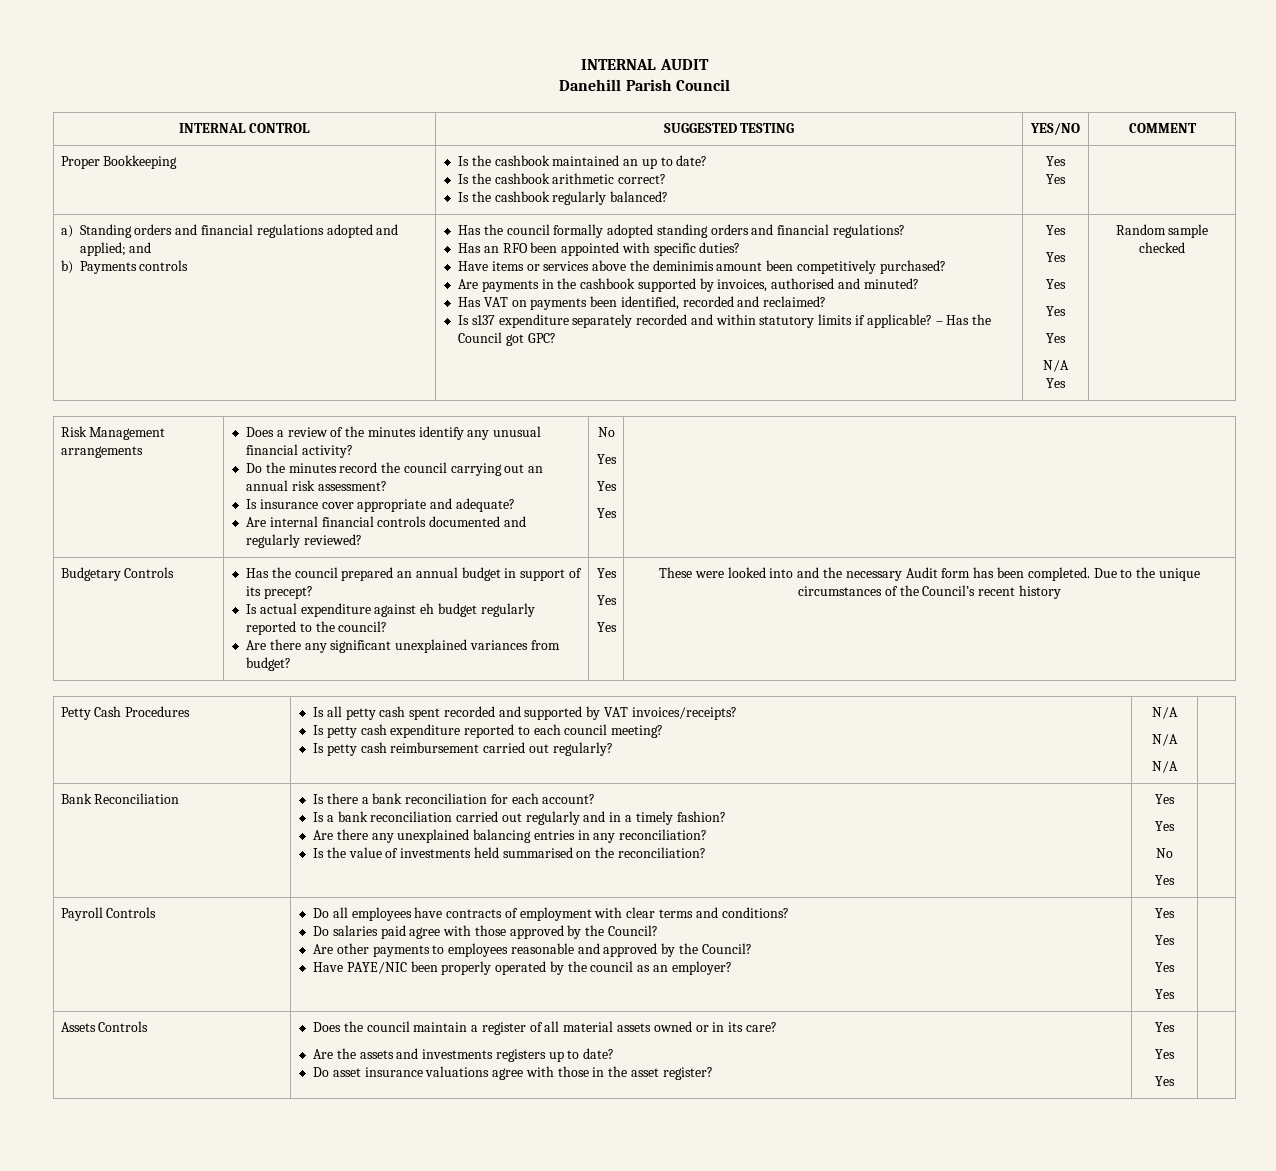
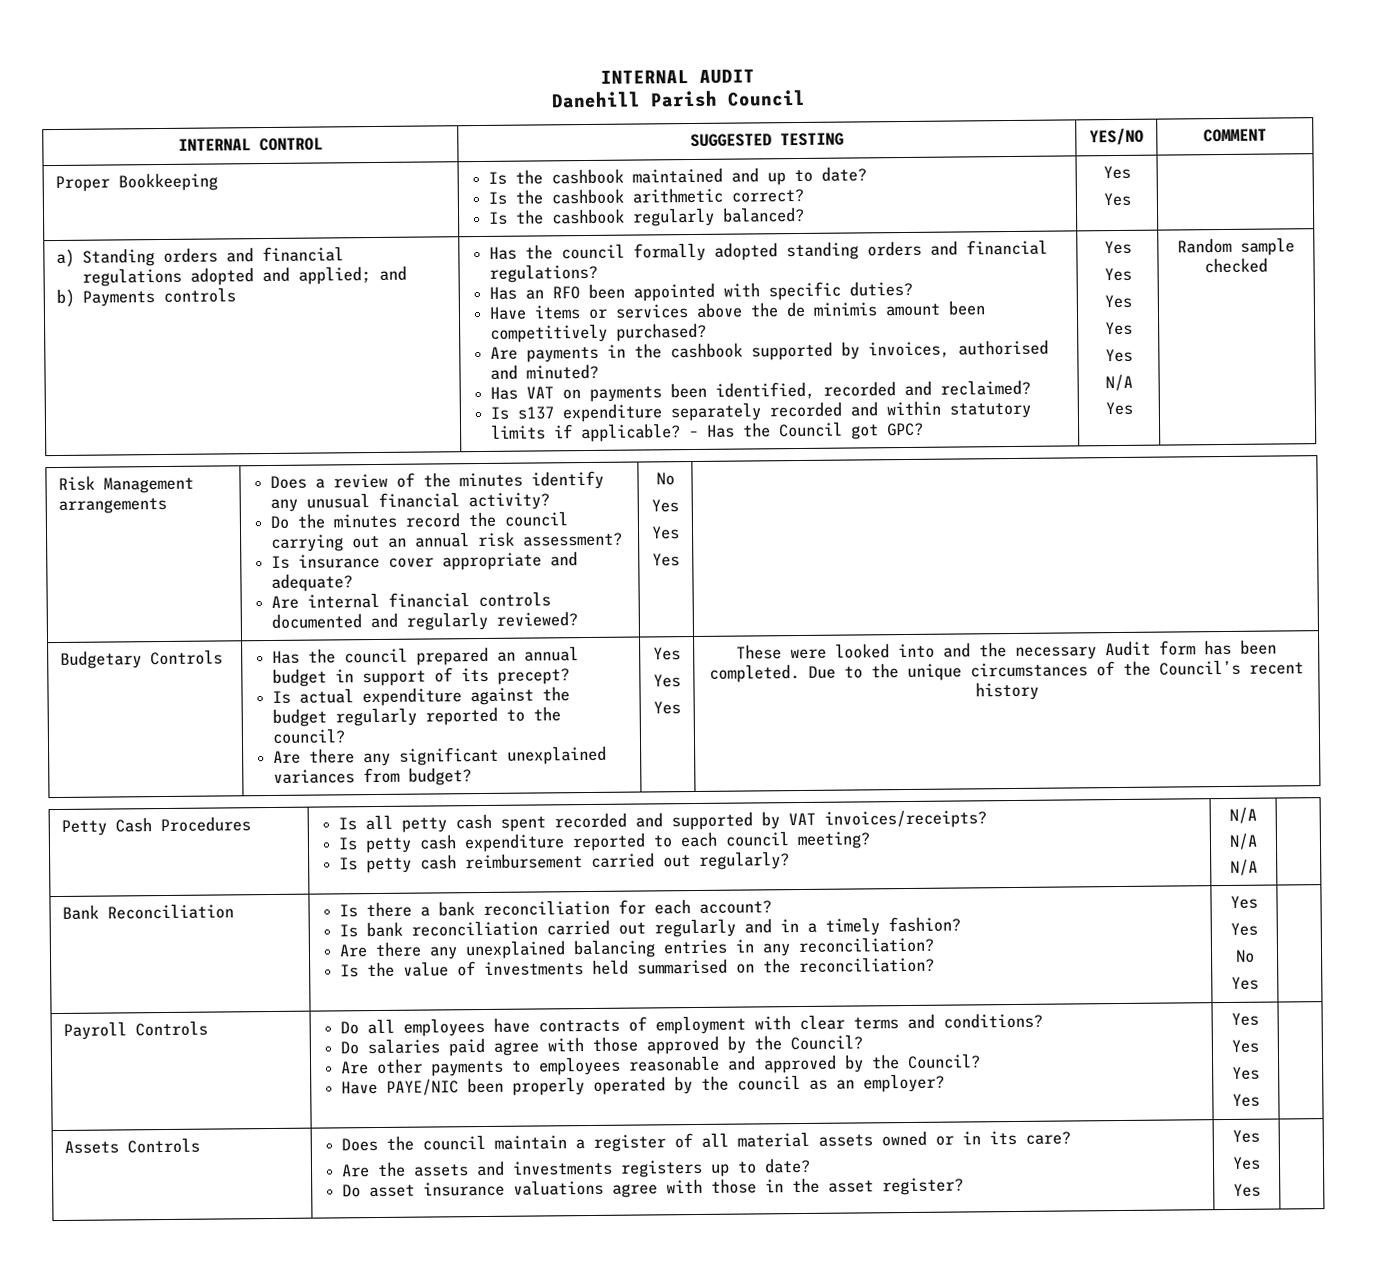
- Proper Bookkeeping | Is the cashbook maintained an up to date?
+ Proper Bookkeeping | Is the cashbook maintained and up to date?
- Have items or services above the deminimis amount been competitively purchased?
+ Have items or services above the de minimis amount been competitively purchased?
- Is actual expenditure against eh budget regularly reported to the council?
+ Is actual expenditure against the budget regularly reported to the council?
- Is a bank reconciliation carried out regularly and in a timely fashion?
+ Is bank reconciliation carried out regularly and in a timely fashion?

